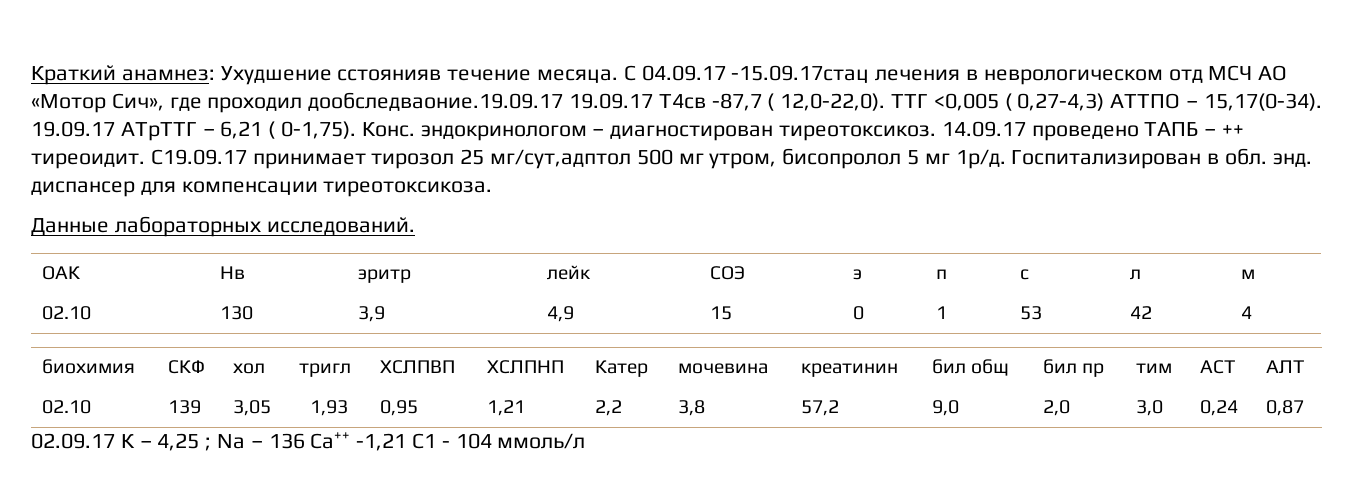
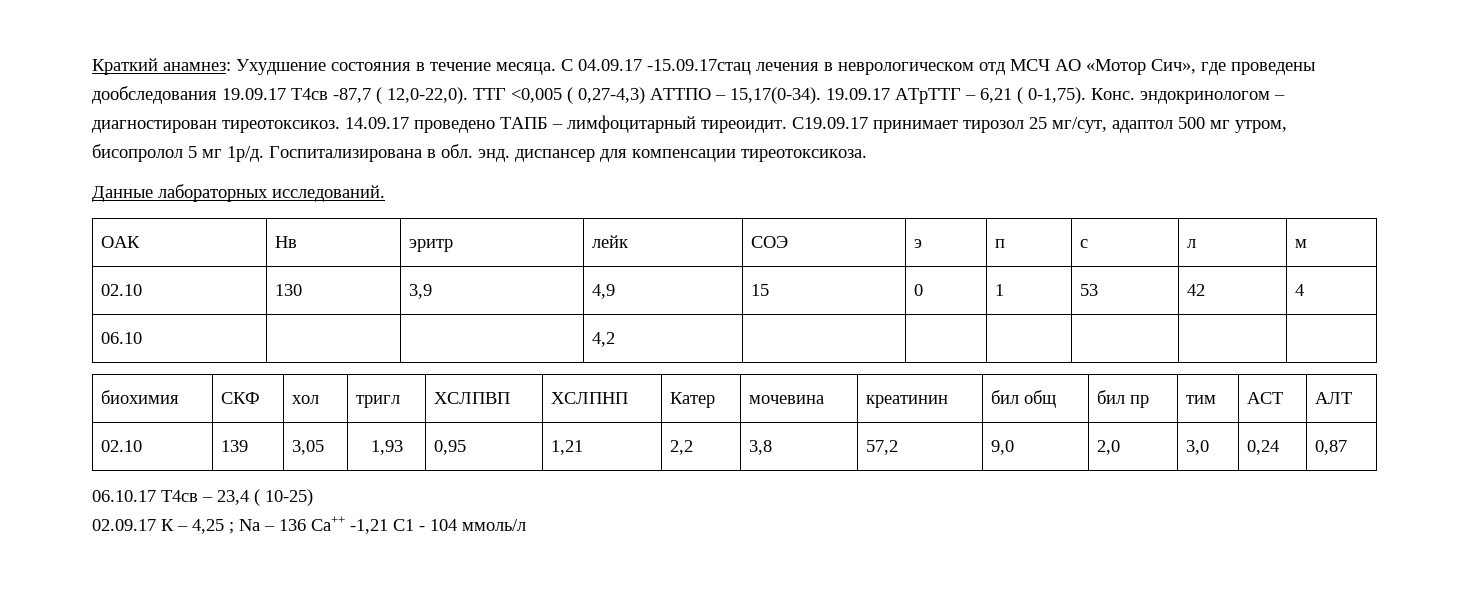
- Краткий анамнез: Ухудшение сстоянияв течение месяца.
+ Краткий анамнез: Ухудшение состояния в течение месяца.
- С 04.09.17 -15.09.17стац лечения в неврологическом отд МСЧ АО «Мотор Сич», где проходил дообследваоние.19.09.17 19.09.17 Т4св -87,7 ( 12,0-22,0).
+ С 04.09.17 -15.09.17стац лечения в неврологическом отд МСЧ АО «Мотор Сич», где проведены дообследования 19.09.17 Т4св -87,7 ( 12,0-22,0).
- 14.09.17 проведено ТАПБ – ++ тиреоидит.
+ 14.09.17 проведено ТАПБ – лимфоцитарный тиреоидит.
- С19.09.17 принимает тирозол 25 мг/сут,адптол 500 мг утром, бисопролол 5 мг 1р/д.
+ С19.09.17 принимает тирозол 25 мг/сут, адаптол 500 мг утром, бисопролол 5 мг 1р/д.
- Госпитализирован в обл. энд. диспансер для компенсации тиреотоксикоза.
+ Госпитализирована в обл. энд. диспансер для компенсации тиреотоксикоза.
+ 06.10 | | | 4,2 | | | | | |
+ 06.10.17 Т4св – 23,4 ( 10-25)

